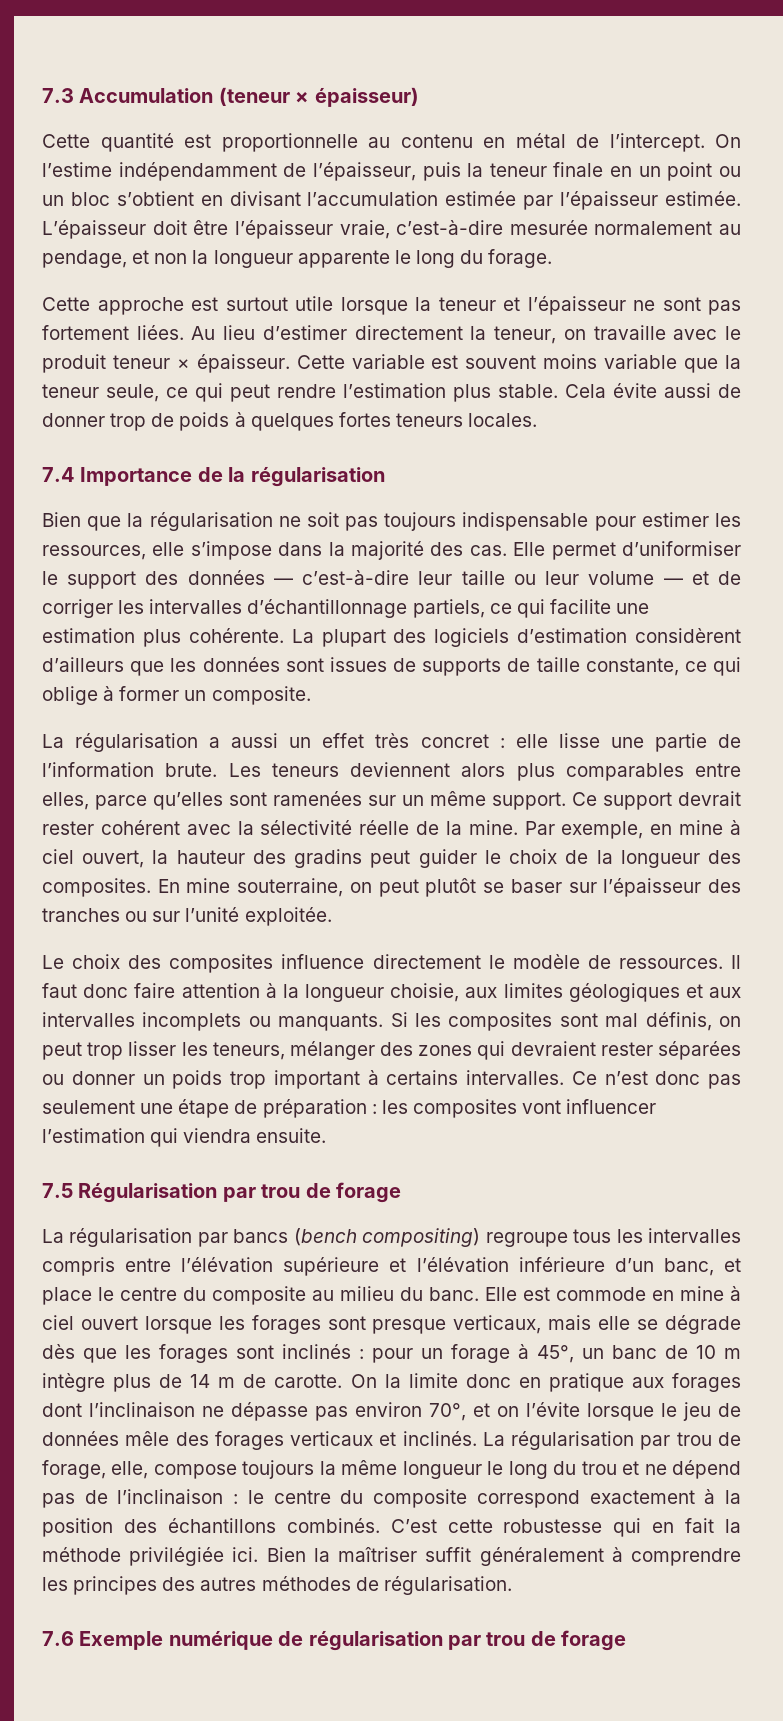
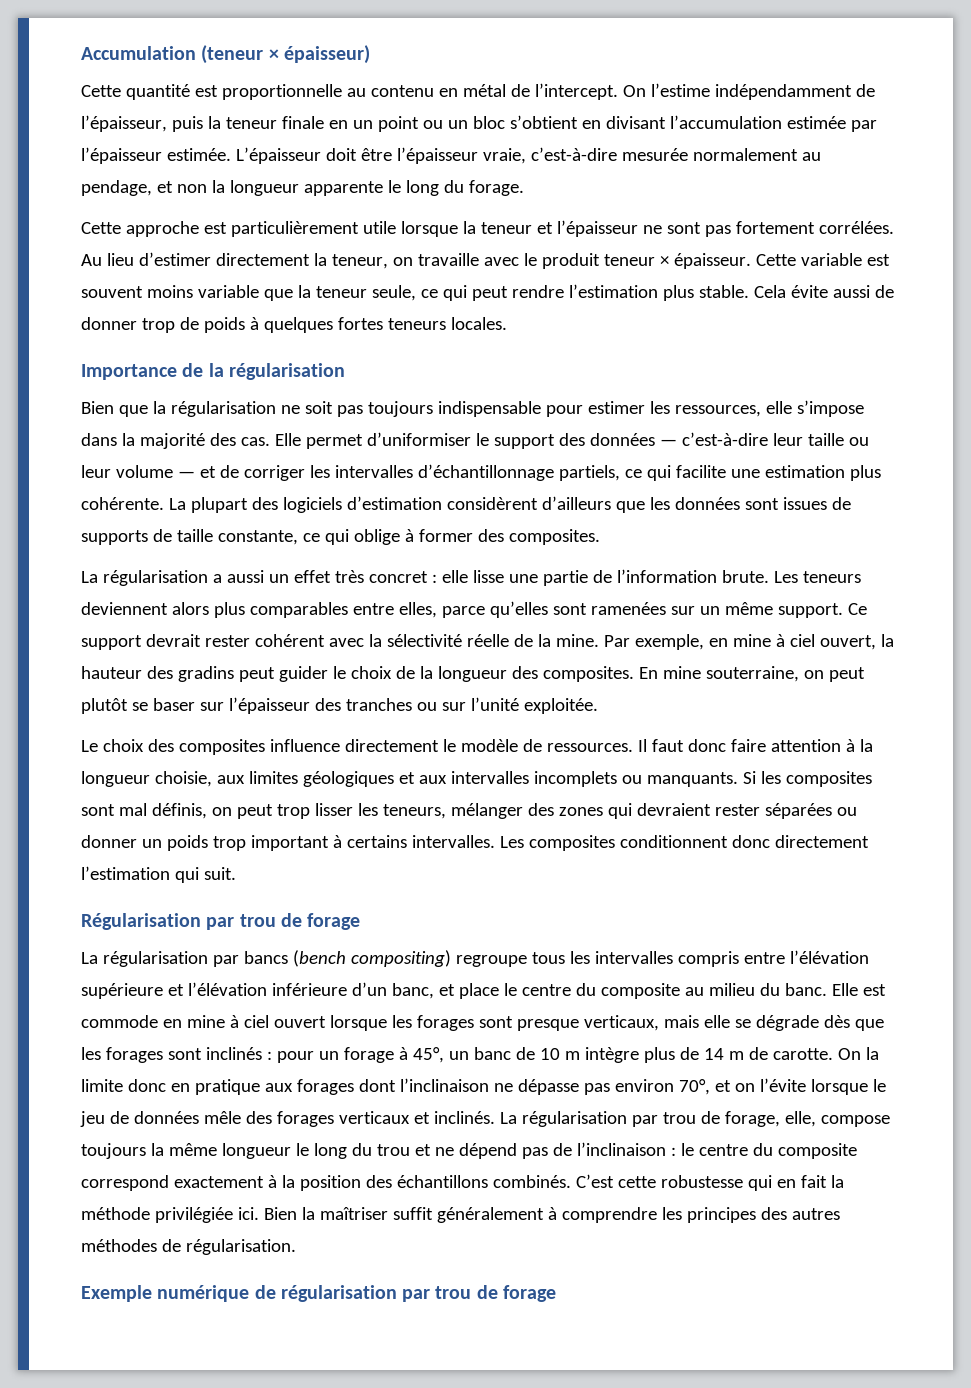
- 7.3 Accumulation (teneur × épaisseur)
+ Accumulation (teneur × épaisseur)
- Cette approche est surtout utile lorsque la teneur et l’épaisseur ne sont pas fortement liées.
+ Cette approche est particulièrement utile lorsque la teneur et l’épaisseur ne sont pas fortement corrélées.
- 7.4 Importance de la régularisation
+ Importance de la régularisation
- La plupart des logiciels d’estimation considèrent d’ailleurs que les données sont issues de supports de taille constante, ce qui oblige à former un composite.
+ La plupart des logiciels d’estimation considèrent d’ailleurs que les données sont issues de supports de taille constante, ce qui oblige à former des composites.
- Ce n’est donc pas seulement une étape de préparation : les composites vont influencer l’estimation qui viendra ensuite.
- 7.5 Régularisation par trou de forage
+ Les composites conditionnent donc directement l’estimation qui suit.
+ Régularisation par trou de forage
- 7.6 Exemple numérique de régularisation par trou de forage
+ Exemple numérique de régularisation par trou de forage

